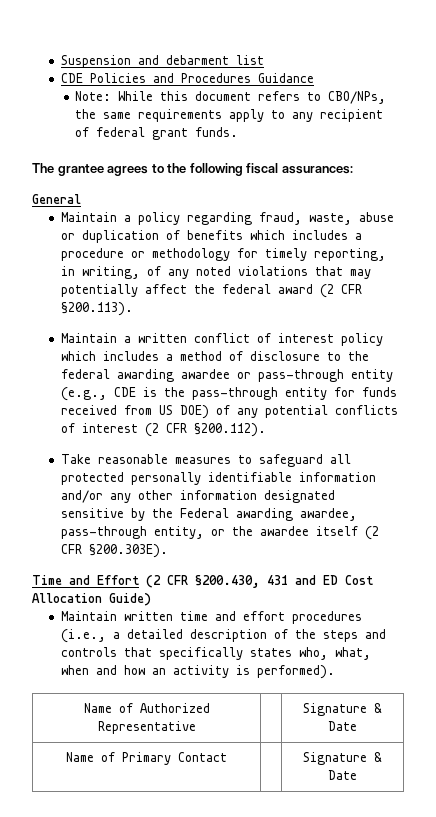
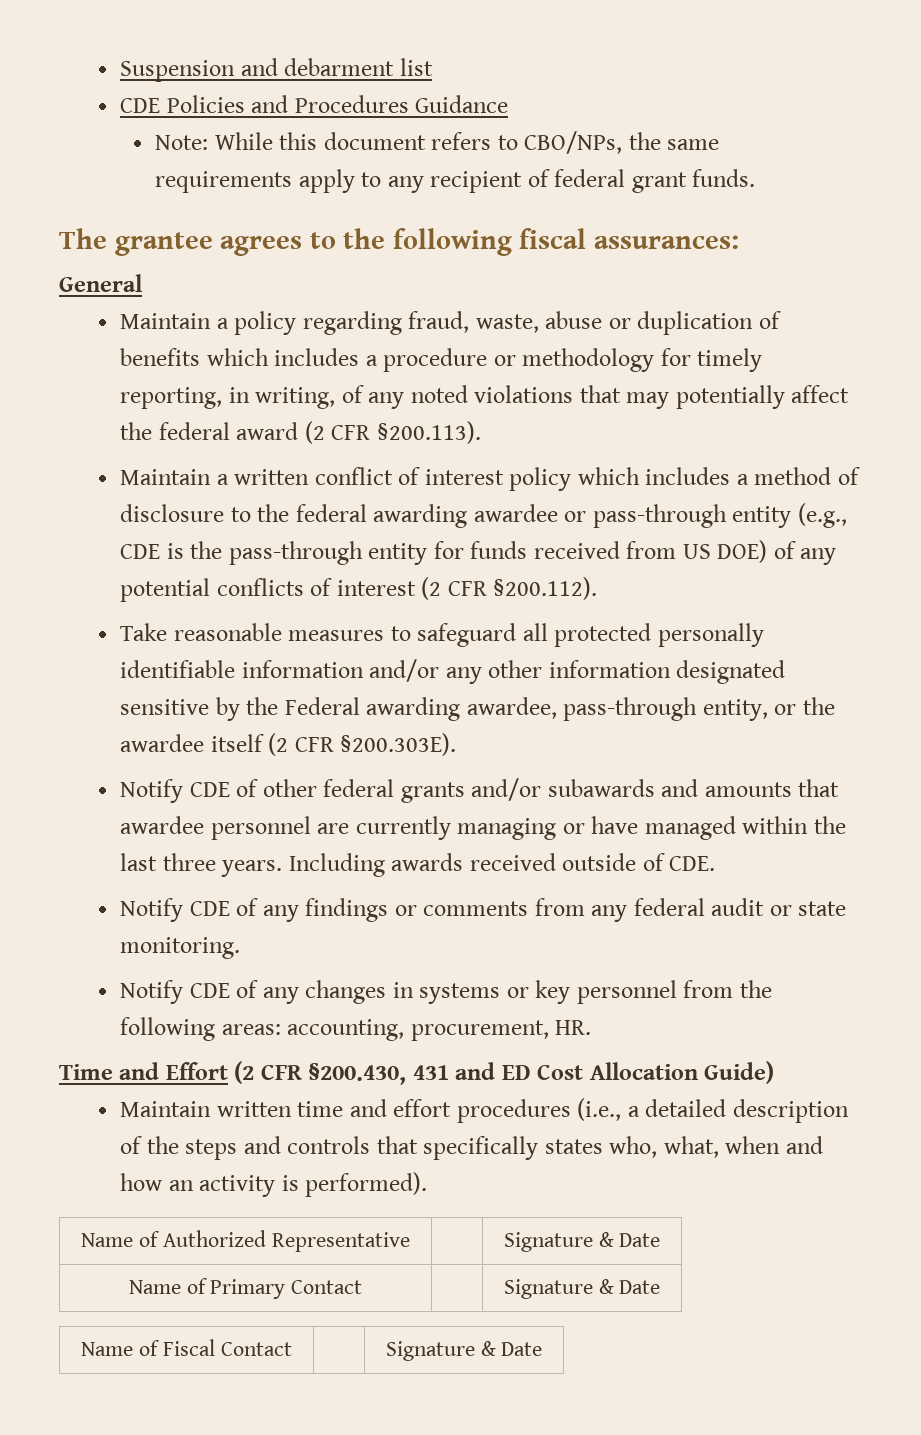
+ Notify CDE of other federal grants and/or subawards and amounts that awardee personnel are currently managing or have managed within the last three years. Including awards received outside of CDE.
+ Notify CDE of any findings or comments from any federal audit or state monitoring.
+ Notify CDE of any changes in systems or key personnel from the following areas: accounting, procurement, HR.
+ Name of Fiscal Contact | | Signature & Date

